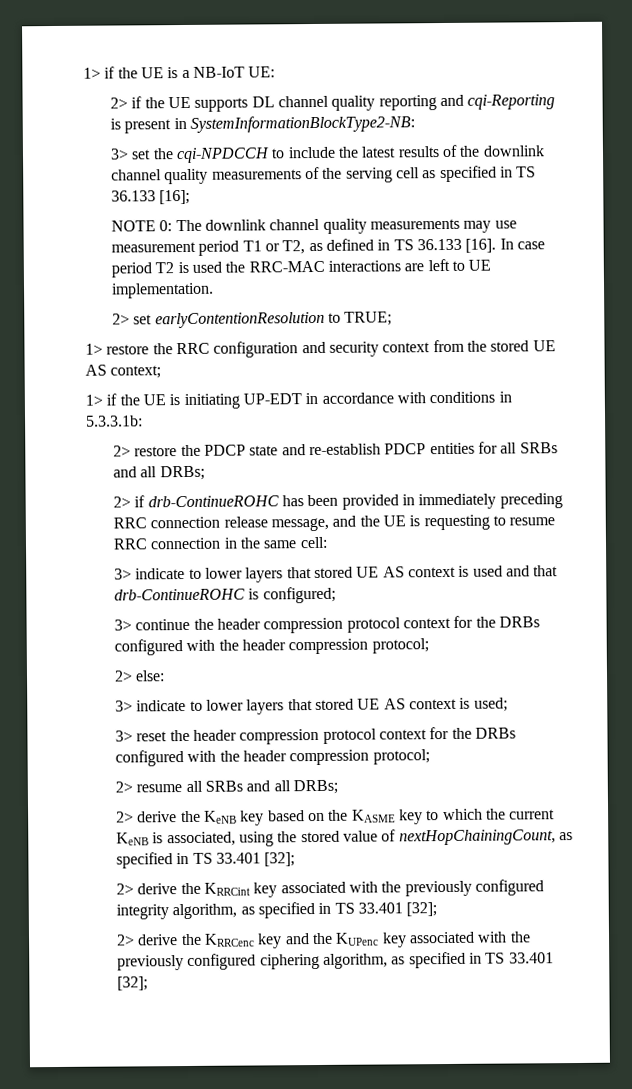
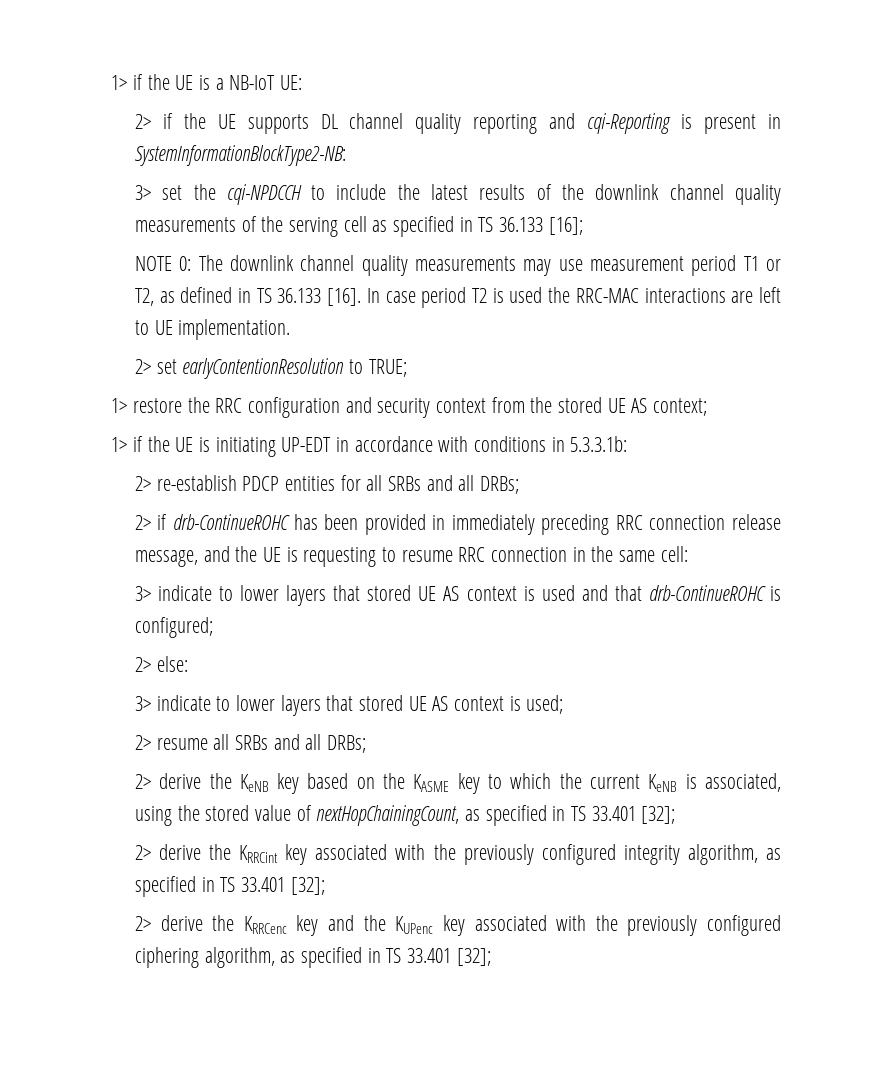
- 2> restore the PDCP state and re-establish PDCP entities for all SRBs and all DRBs;
+ 2> re-establish PDCP entities for all SRBs and all DRBs;
- 3> continue the header compression protocol context for the DRBs configured with the header compression protocol;
- 3> reset the header compression protocol context for the DRBs configured with the header compression protocol;

